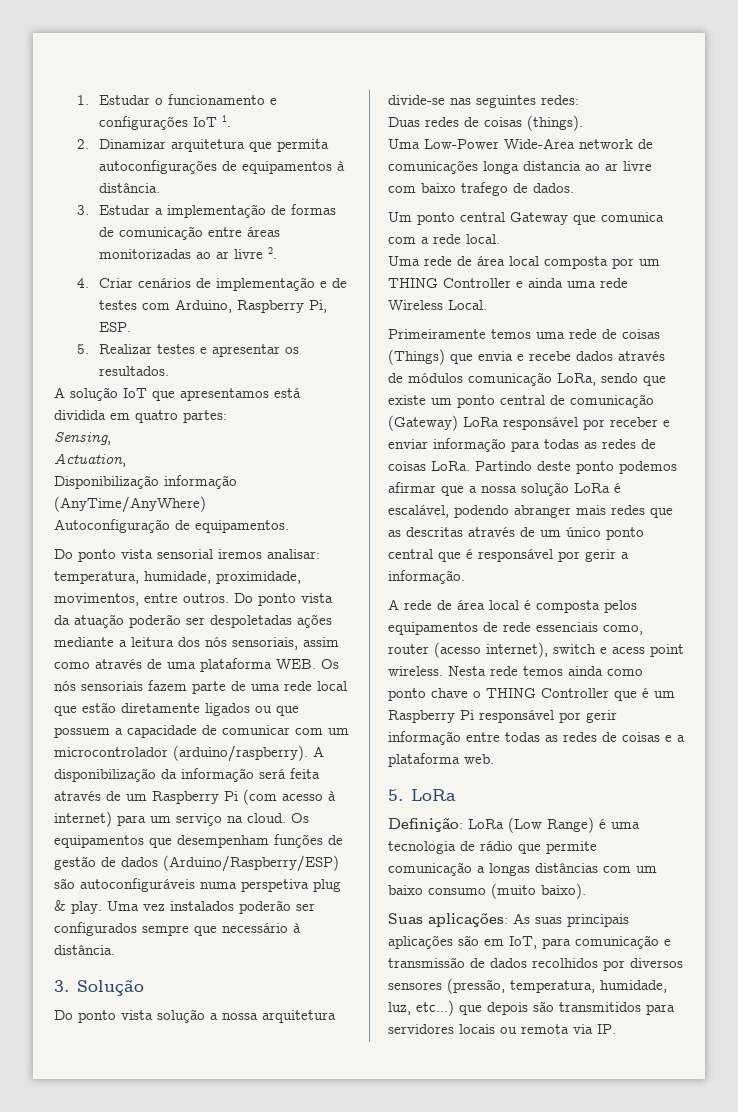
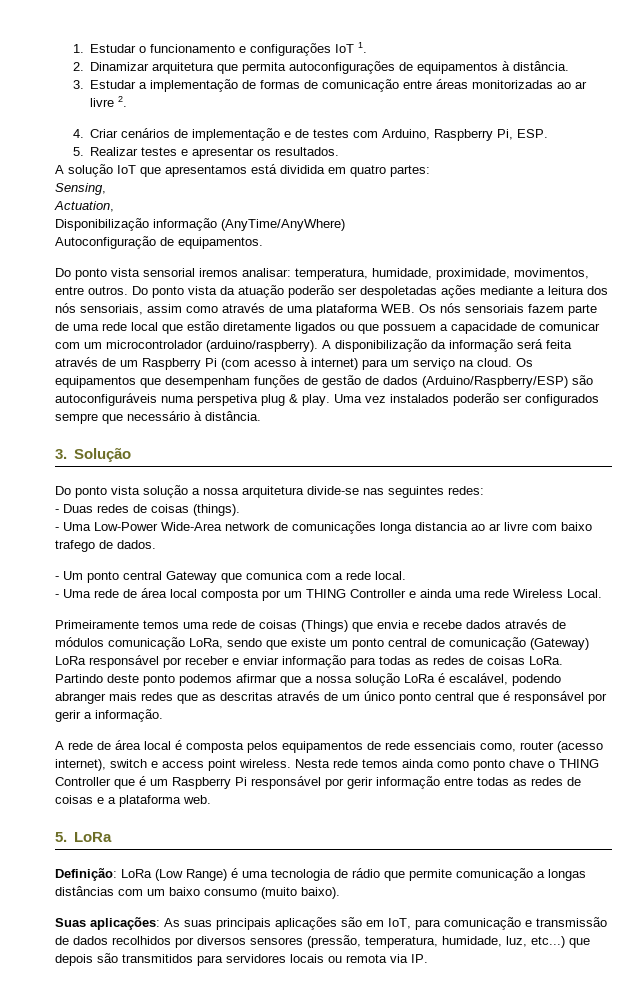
- Duas redes de coisas (things).
+ - Duas redes de coisas (things).
- Uma Low-Power Wide-Area network de comunicações longa distancia ao ar livre com baixo trafego de dados.
+ - Uma Low-Power Wide-Area network de comunicações longa distancia ao ar livre com baixo trafego de dados.
- Um ponto central Gateway que comunica com a rede local.
+ - Um ponto central Gateway que comunica com a rede local.
- Uma rede de área local composta por um THING Controller e ainda uma rede Wireless Local.
+ - Uma rede de área local composta por um THING Controller e ainda uma rede Wireless Local.
- A rede de área local é composta pelos equipamentos de rede essenciais como, router (acesso internet), switch e acess point wireless.
+ A rede de área local é composta pelos equipamentos de rede essenciais como, router (acesso internet), switch e access point wireless.

